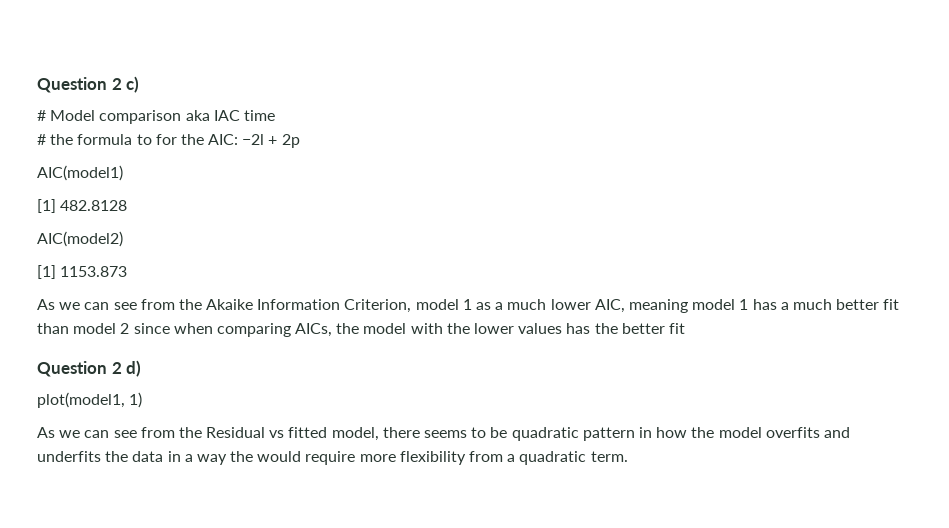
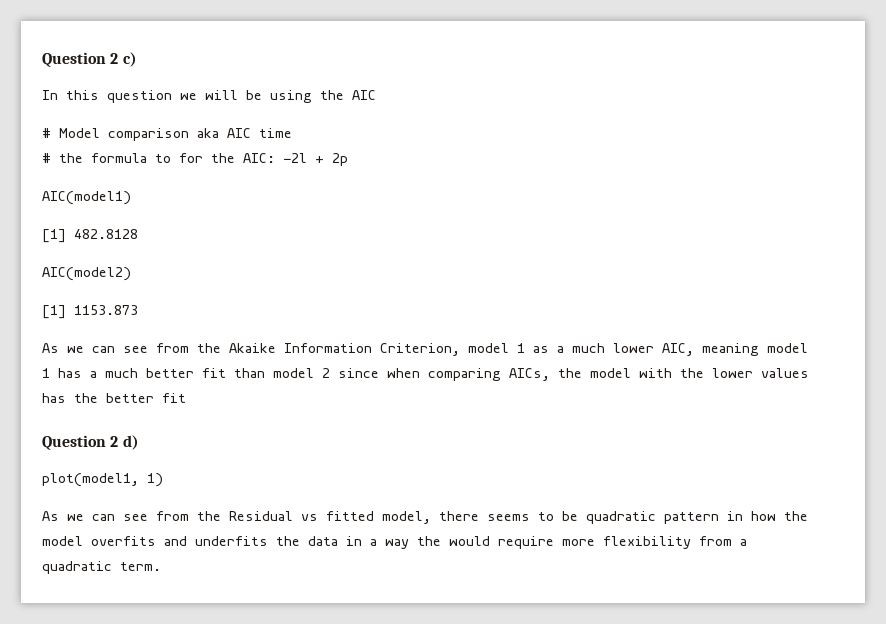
+ In this question we will be using the AIC
- # Model comparison aka IAC time
+ # Model comparison aka AIC time

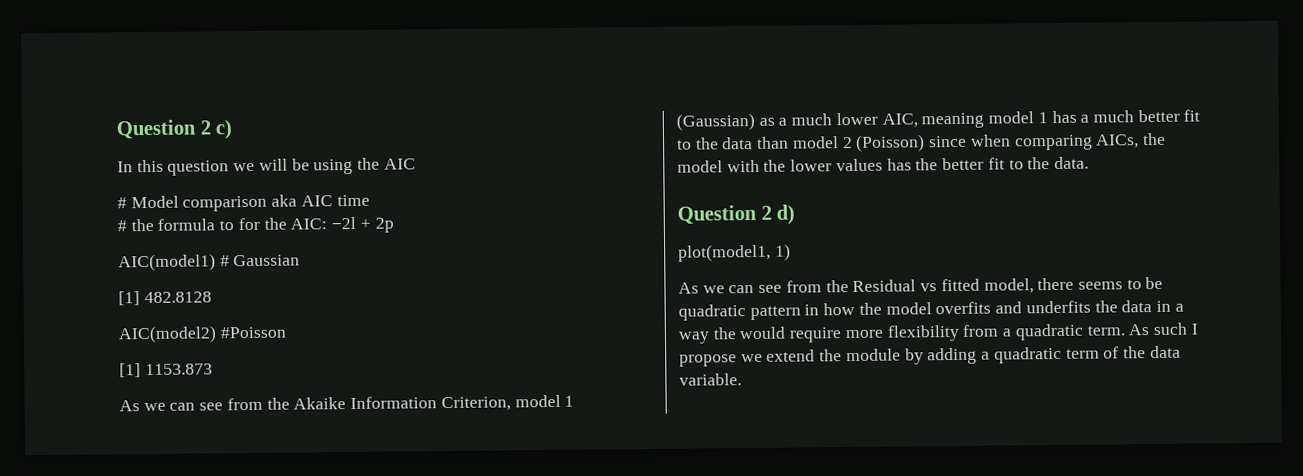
- AIC(model1)
+ AIC(model1) # Gaussian
- AIC(model2)
+ AIC(model2) #Poisson
- As we can see from the Akaike Information Criterion, model 1 as a much lower AIC, meaning model 1 has a much better fit than model 2 since when comparing AICs, the model with the lower values has the better fit
+ As we can see from the Akaike Information Criterion, model 1 (Gaussian) as a much lower AIC, meaning model 1 has a much better fit to the data than model 2 (Poisson) since when comparing AICs, the model with the lower values has the better fit to the data.
+ As such I propose we extend the module by adding a quadratic term of the data variable.

